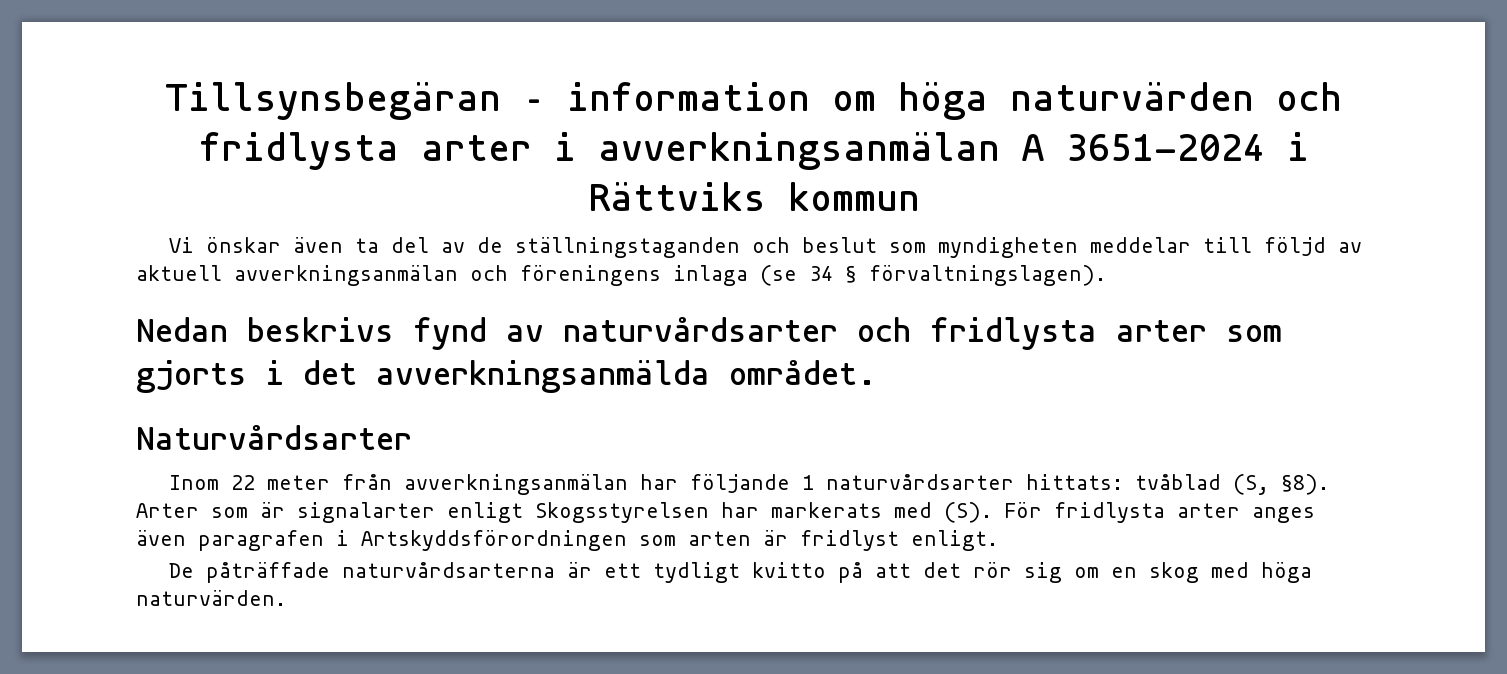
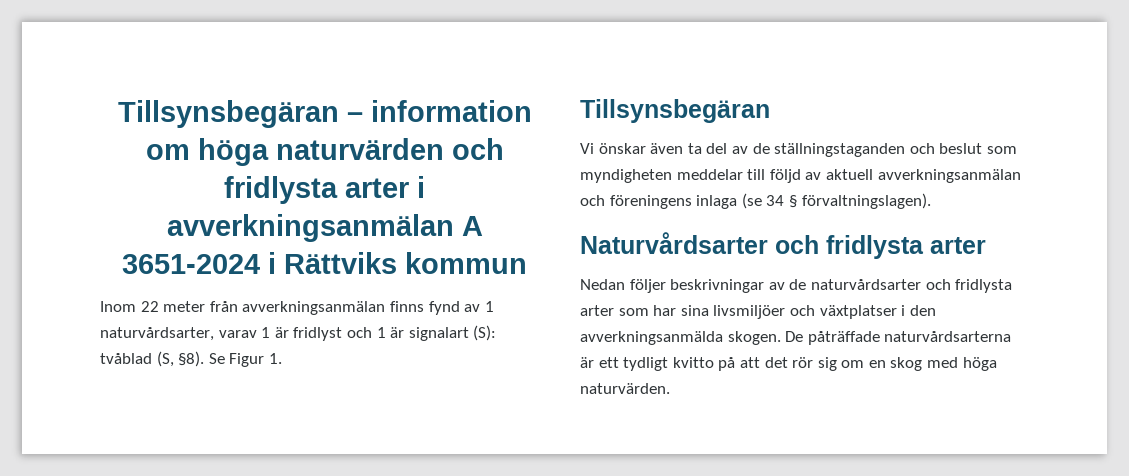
+ Inom 22 meter från avverkningsanmälan finns fynd av 1 naturvårdsarter, varav 1 är fridlyst och 1 är signalart (S): tvåblad (S, §8). Se Figur 1.
+ Tillsynsbegäran
- Nedan beskrivs fynd av naturvårdsarter och fridlysta arter som gjorts i det avverkningsanmälda området.
- Naturvårdsarter
- Inom 22 meter från avverkningsanmälan har följande 1 naturvårdsarter hittats: tvåblad (S, §8). Arter som är signalarter enligt Skogsstyrelsen har markerats med (S). För fridlysta arter anges även paragrafen i Artskyddsförordningen som arten är fridlyst enligt.
- De påträffade naturvårdsarterna är ett tydligt kvitto på att det rör sig om en skog med höga naturvärden.
+ Naturvårdsarter och fridlysta arter
+ Nedan följer beskrivningar av de naturvårdsarter och fridlysta arter som har sina livsmiljöer och växtplatser i den avverkningsanmälda skogen. De påträffade naturvårdsarterna är ett tydligt kvitto på att det rör sig om en skog med höga naturvärden.

